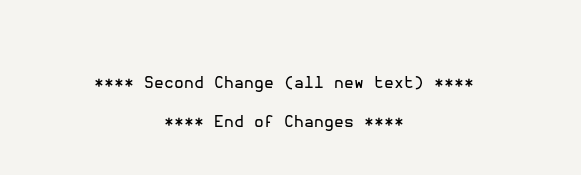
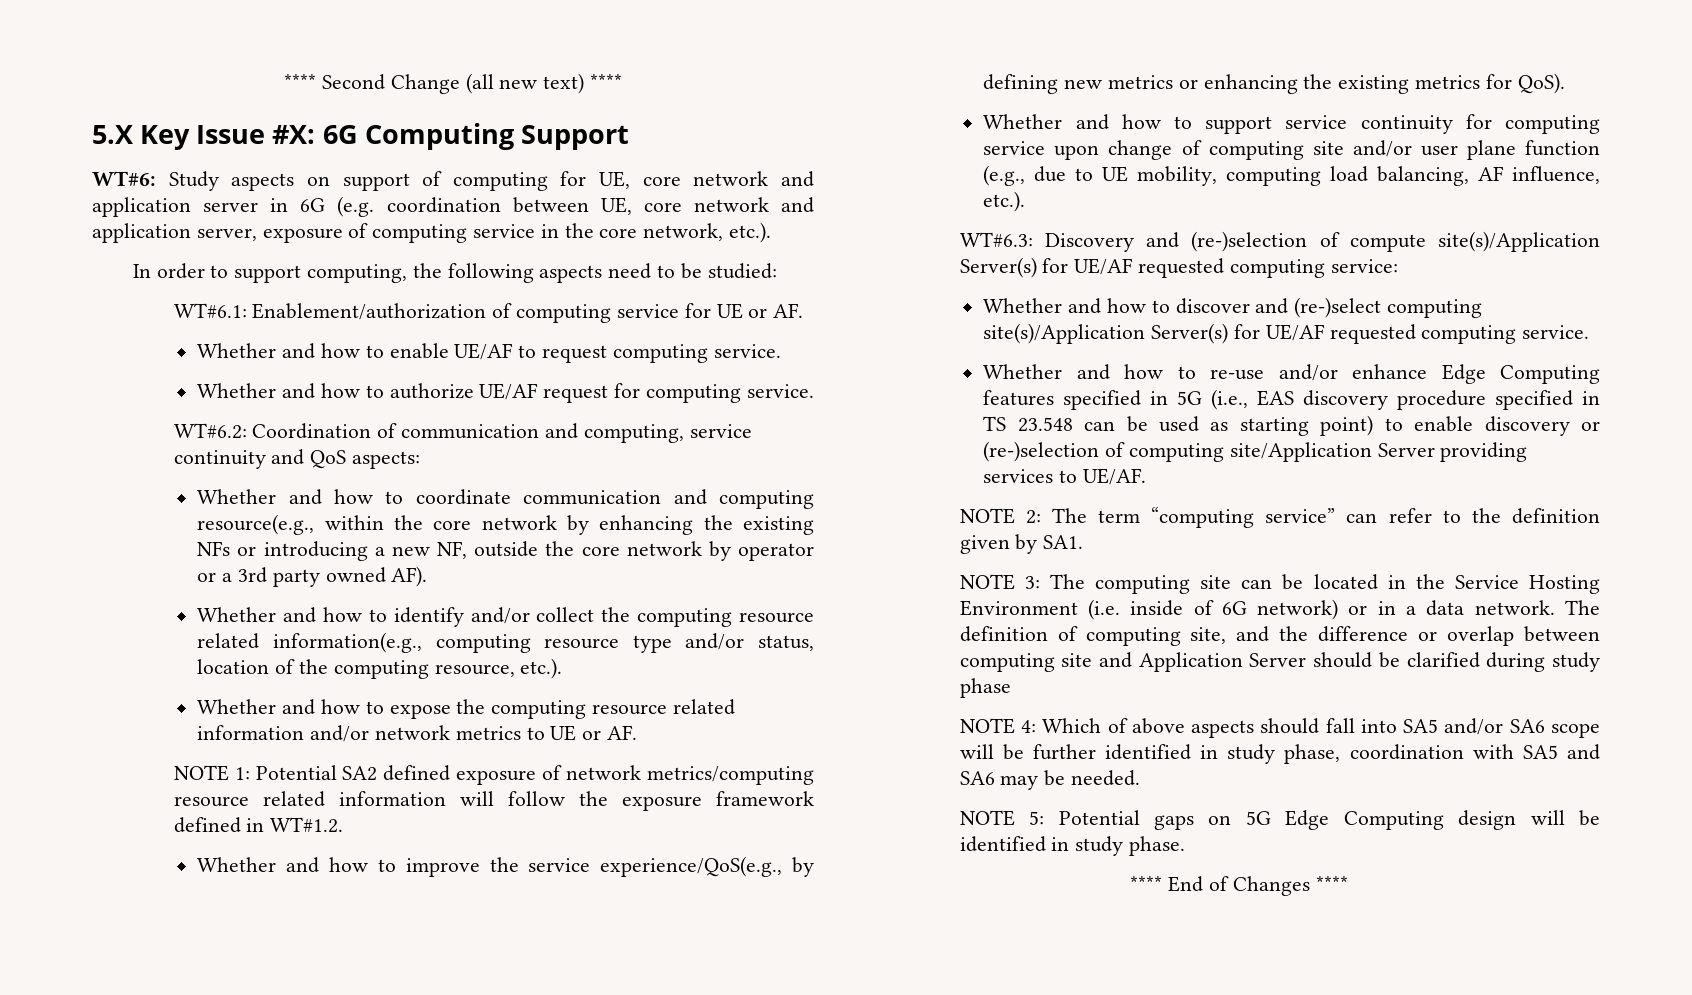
+ 5.X Key Issue #X: 6G Computing Support
+ WT#6: Study aspects on support of computing for UE, core network and application server in 6G (e.g. coordination between UE, core network and application server, exposure of computing service in the core network, etc.).
+ In order to support computing, the following aspects need to be studied:
+ WT#6.1: Enablement/authorization of computing service for UE or AF.
+ Whether and how to enable UE/AF to request computing service.
+ Whether and how to authorize UE/AF request for computing service.
+ WT#6.2: Coordination of communication and computing, service continuity and QoS aspects:
+ Whether and how to coordinate communication and computing resource(e.g., within the core network by enhancing the existing NFs or introducing a new NF, outside the core network by operator or a 3rd party owned AF).
+ Whether and how to identify and/or collect the computing resource related information(e.g., computing resource type and/or status, location of the computing resource, etc.).
+ Whether and how to expose the computing resource related information and/or network metrics to UE or AF.
+ NOTE 1: Potential SA2 defined exposure of network metrics/computing resource related information will follow the exposure framework defined in WT#1.2.
+ Whether and how to improve the service experience/QoS(e.g., by defining new metrics or enhancing the existing metrics for QoS).
+ Whether and how to support service continuity for computing service upon change of computing site and/or user plane function (e.g., due to UE mobility, computing load balancing, AF influence, etc.).
+ WT#6.3: Discovery and (re-)selection of compute site(s)/Application Server(s) for UE/AF requested computing service:
+ Whether and how to discover and (re-)select computing site(s)/Application Server(s) for UE/AF requested computing service.
+ Whether and how to re-use and/or enhance Edge Computing features specified in 5G (i.e., EAS discovery procedure specified in TS 23.548 can be used as starting point) to enable discovery or (re-)selection of computing site/Application Server providing services to UE/AF.
+ NOTE 2: The term “computing service” can refer to the definition given by SA1.
+ NOTE 3: The computing site can be located in the Service Hosting Environment (i.e. inside of 6G network) or in a data network. The definition of computing site, and the difference or overlap between computing site and Application Server should be clarified during study phase
+ NOTE 4: Which of above aspects should fall into SA5 and/or SA6 scope will be further identified in study phase, coordination with SA5 and SA6 may be needed.
+ NOTE 5: Potential gaps on 5G Edge Computing design will be identified in study phase.

